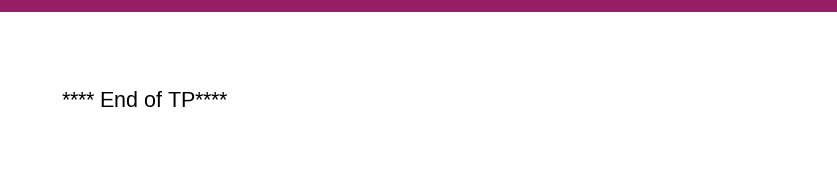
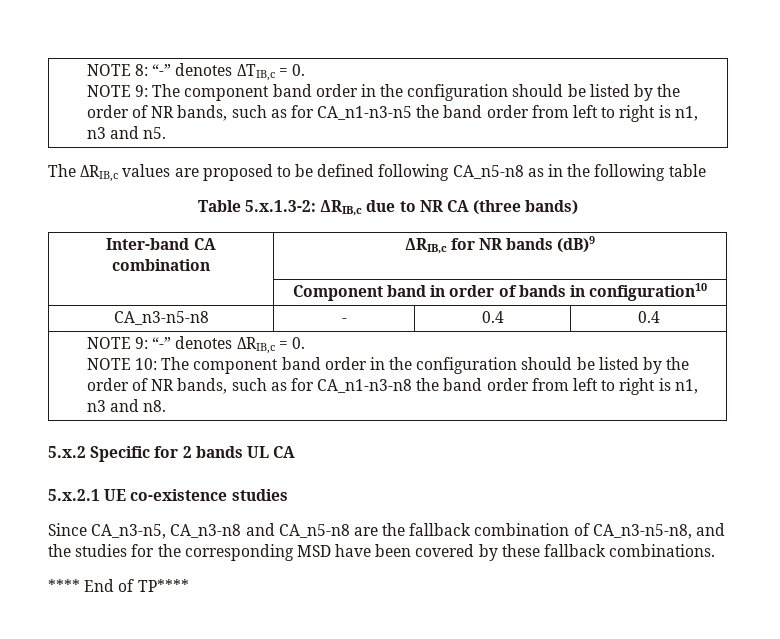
+ NOTE 8: “-” denotes ΔTIB,c = 0.
+ NOTE 9: The component band order in the configuration should be listed by the order of NR bands, such as for CA_n1-n3-n5 the band order from left to right is n1, n3 and n5.
+ The ΔRIB,c values are proposed to be defined following CA_n5-n8 as in the following table
+ Table 5.x.1.3-2: ΔRIB,c due to NR CA (three bands)
+ Inter-band CA combination | ΔRIB,c for NR bands (dB)9
+ | Component band in order of bands in configuration10
+ CA_n3-n5-n8 | - | 0.4 | 0.4
+ NOTE 9: “-” denotes ΔRIB,c = 0.
+ NOTE 10: The component band order in the configuration should be listed by the order of NR bands, such as for CA_n1-n3-n8 the band order from left to right is n1, n3 and n8.
+ 5.x.2 Specific for 2 bands UL CA
+ 5.x.2.1 UE co-existence studies
+ Since CA_n3-n5, CA_n3-n8 and CA_n5-n8 are the fallback combination of CA_n3-n5-n8, and the studies for the corresponding MSD have been covered by these fallback combinations.

